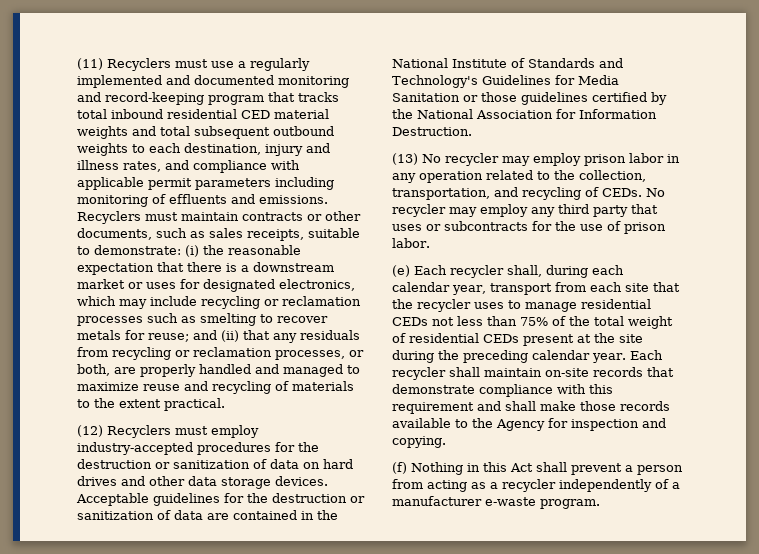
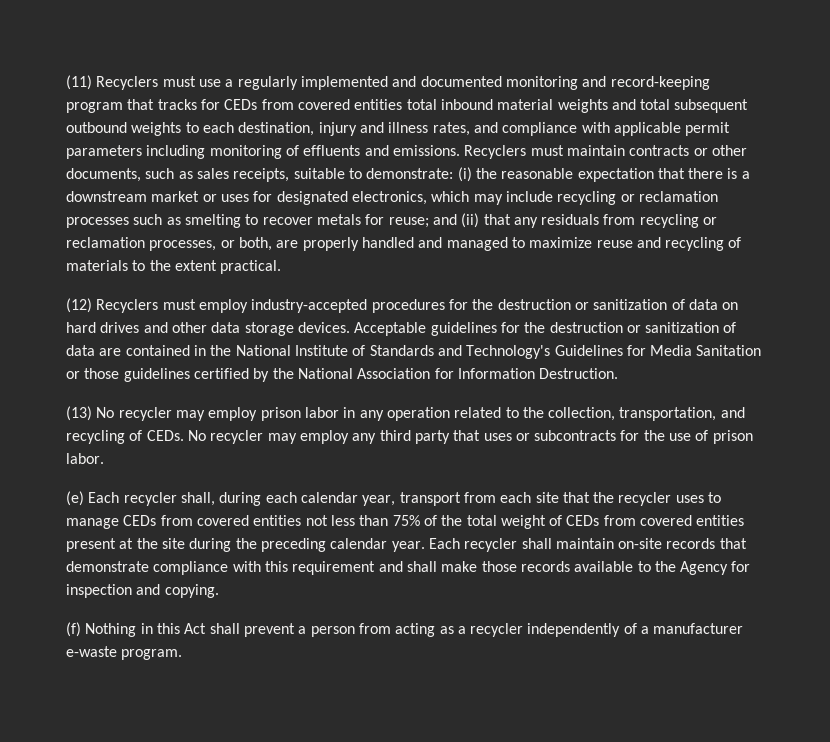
- (11) Recyclers must use a regularly implemented and documented monitoring and record-keeping program that tracks total inbound residential CED material weights and total subsequent outbound weights to each destination, injury and illness rates, and compliance with applicable permit parameters including monitoring of effluents and emissions.
+ (11) Recyclers must use a regularly implemented and documented monitoring and record-keeping program that tracks for CEDs from covered entities total inbound material weights and total subsequent outbound weights to each destination, injury and illness rates, and compliance with applicable permit parameters including monitoring of effluents and emissions.
- (e) Each recycler shall, during each calendar year, transport from each site that the recycler uses to manage residential CEDs not less than 75% of the total weight of residential CEDs present at the site during the preceding calendar year.
+ (e) Each recycler shall, during each calendar year, transport from each site that the recycler uses to manage CEDs from covered entities not less than 75% of the total weight of CEDs from covered entities present at the site during the preceding calendar year.

